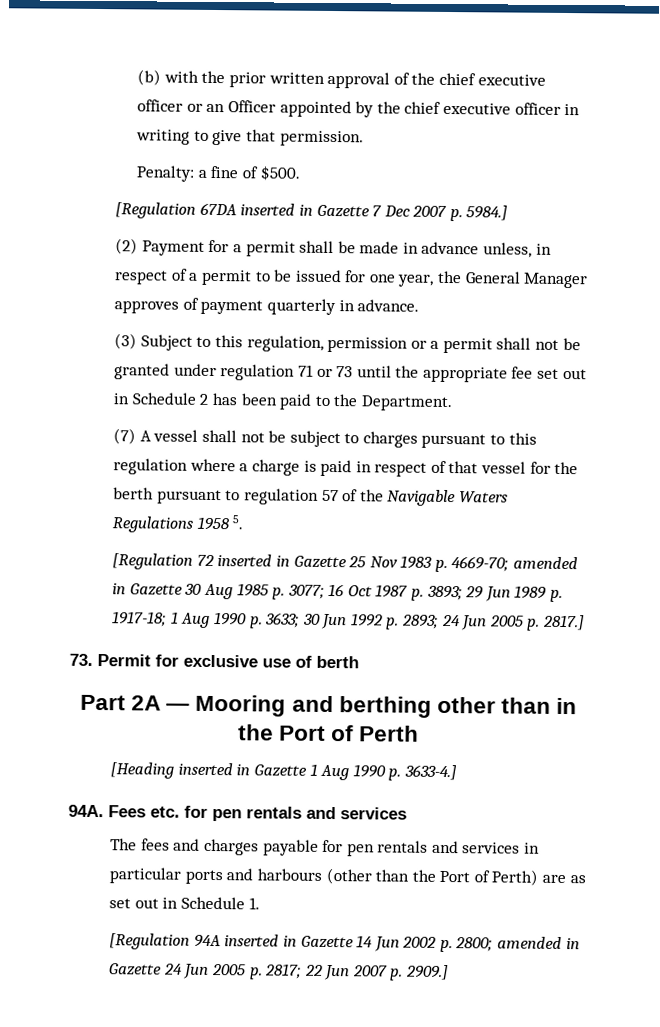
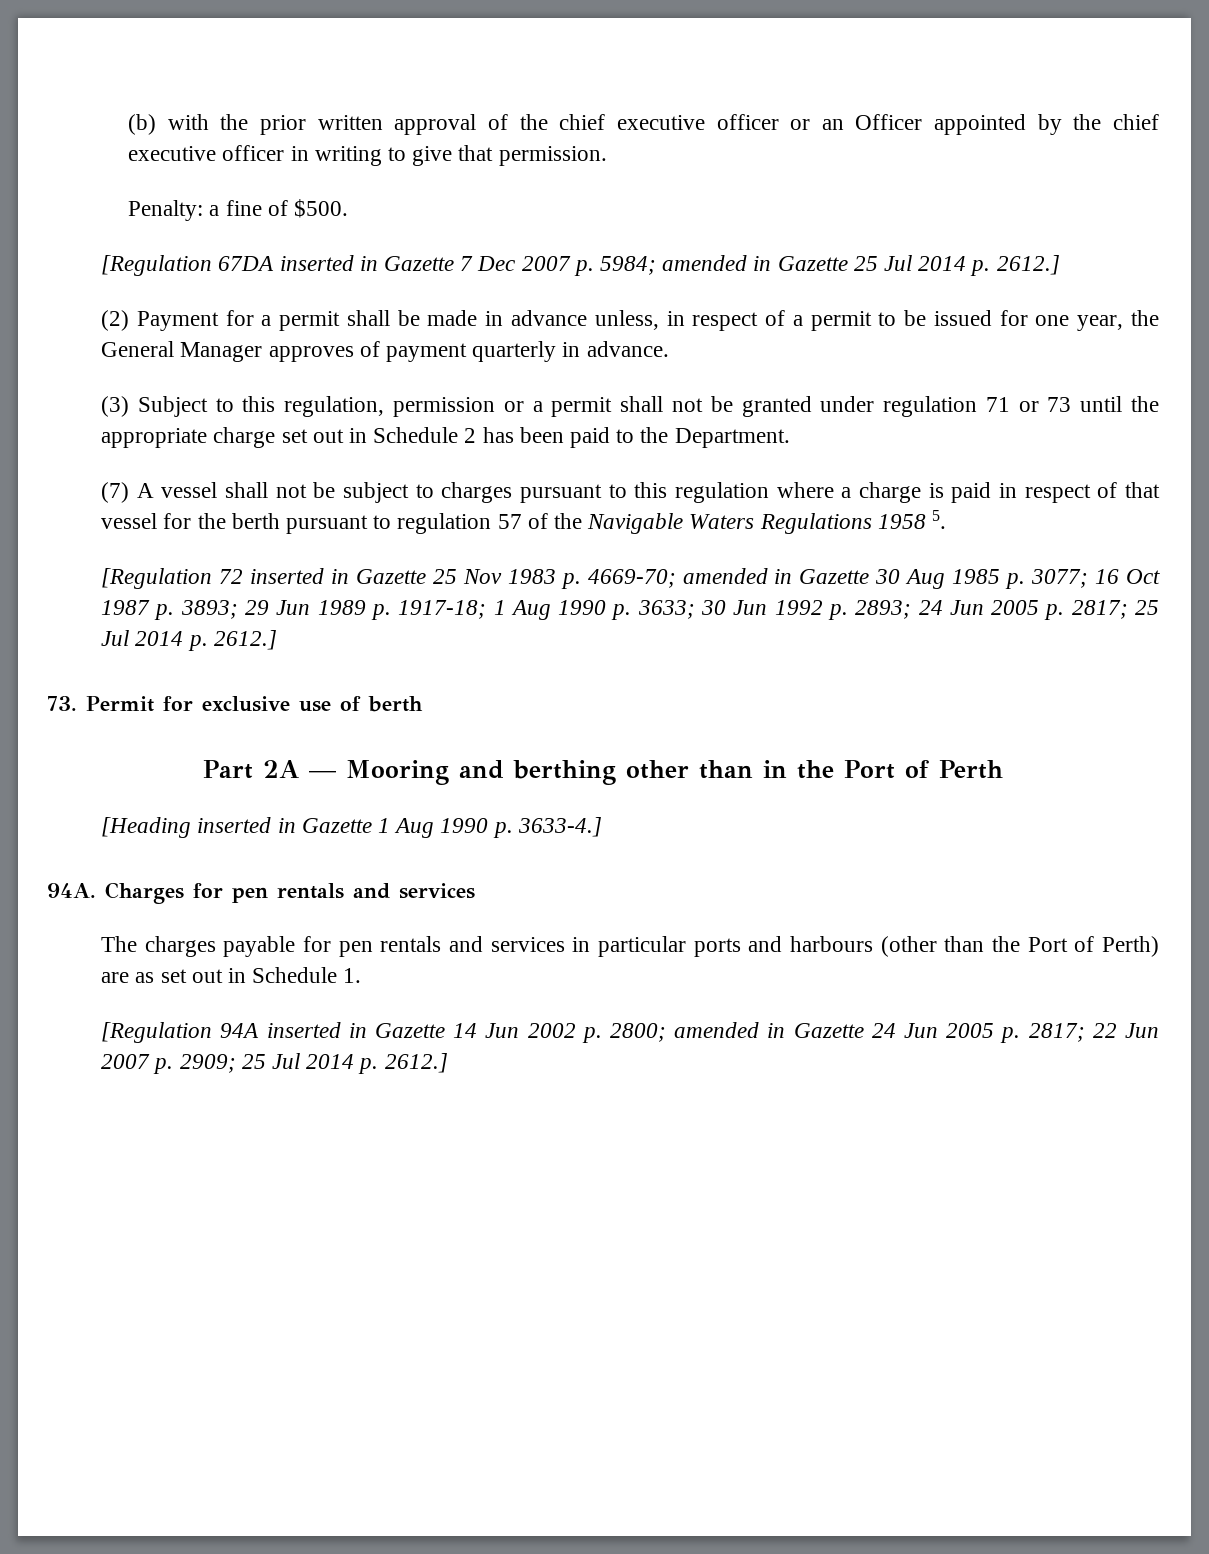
- [Regulation 67DA inserted in Gazette 7 Dec 2007 p. 5984.]
+ [Regulation 67DA inserted in Gazette 7 Dec 2007 p. 5984; amended in Gazette 25 Jul 2014 p. 2612.]
- (3) Subject to this regulation, permission or a permit shall not be granted under regulation 71 or 73 until the appropriate fee set out in Schedule 2 has been paid to the Department.
+ (3) Subject to this regulation, permission or a permit shall not be granted under regulation 71 or 73 until the appropriate charge set out in Schedule 2 has been paid to the Department.
- [Regulation 72 inserted in Gazette 25 Nov 1983 p. 4669-70; amended in Gazette 30 Aug 1985 p. 3077; 16 Oct 1987 p. 3893; 29 Jun 1989 p. 1917-18; 1 Aug 1990 p. 3633; 30 Jun 1992 p. 2893; 24 Jun 2005 p. 2817.]
+ [Regulation 72 inserted in Gazette 25 Nov 1983 p. 4669-70; amended in Gazette 30 Aug 1985 p. 3077; 16 Oct 1987 p. 3893; 29 Jun 1989 p. 1917-18; 1 Aug 1990 p. 3633; 30 Jun 1992 p. 2893; 24 Jun 2005 p. 2817; 25 Jul 2014 p. 2612.]
- Fees etc. for pen rentals and services
+ Charges for pen rentals and services
- The fees and charges payable for pen rentals and services in particular ports and harbours (other than the Port of Perth) are as set out in Schedule 1.
+ The charges payable for pen rentals and services in particular ports and harbours (other than the Port of Perth) are as set out in Schedule 1.
- [Regulation 94A inserted in Gazette 14 Jun 2002 p. 2800; amended in Gazette 24 Jun 2005 p. 2817; 22 Jun 2007 p. 2909.]
+ [Regulation 94A inserted in Gazette 14 Jun 2002 p. 2800; amended in Gazette 24 Jun 2005 p. 2817; 22 Jun 2007 p. 2909; 25 Jul 2014 p. 2612.]

